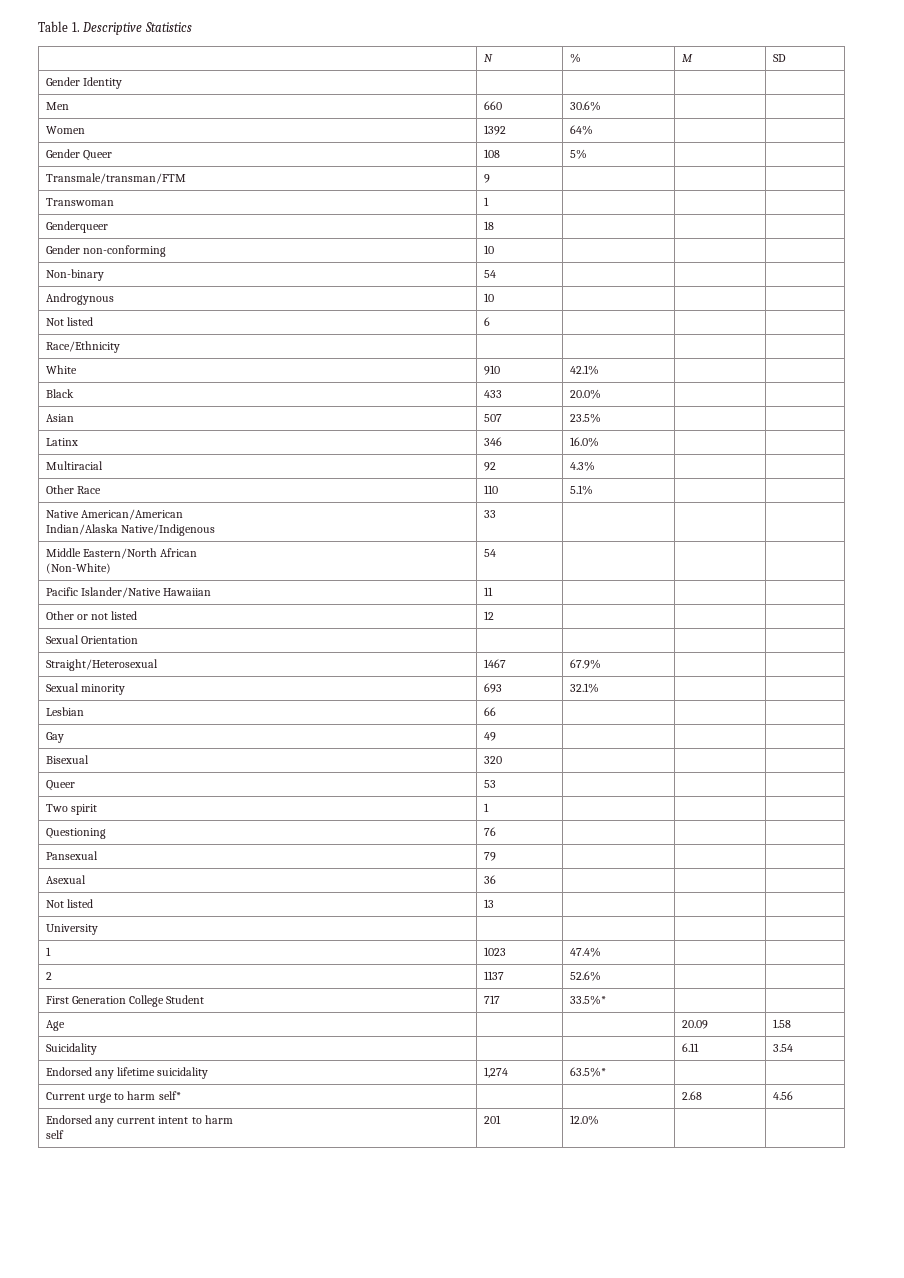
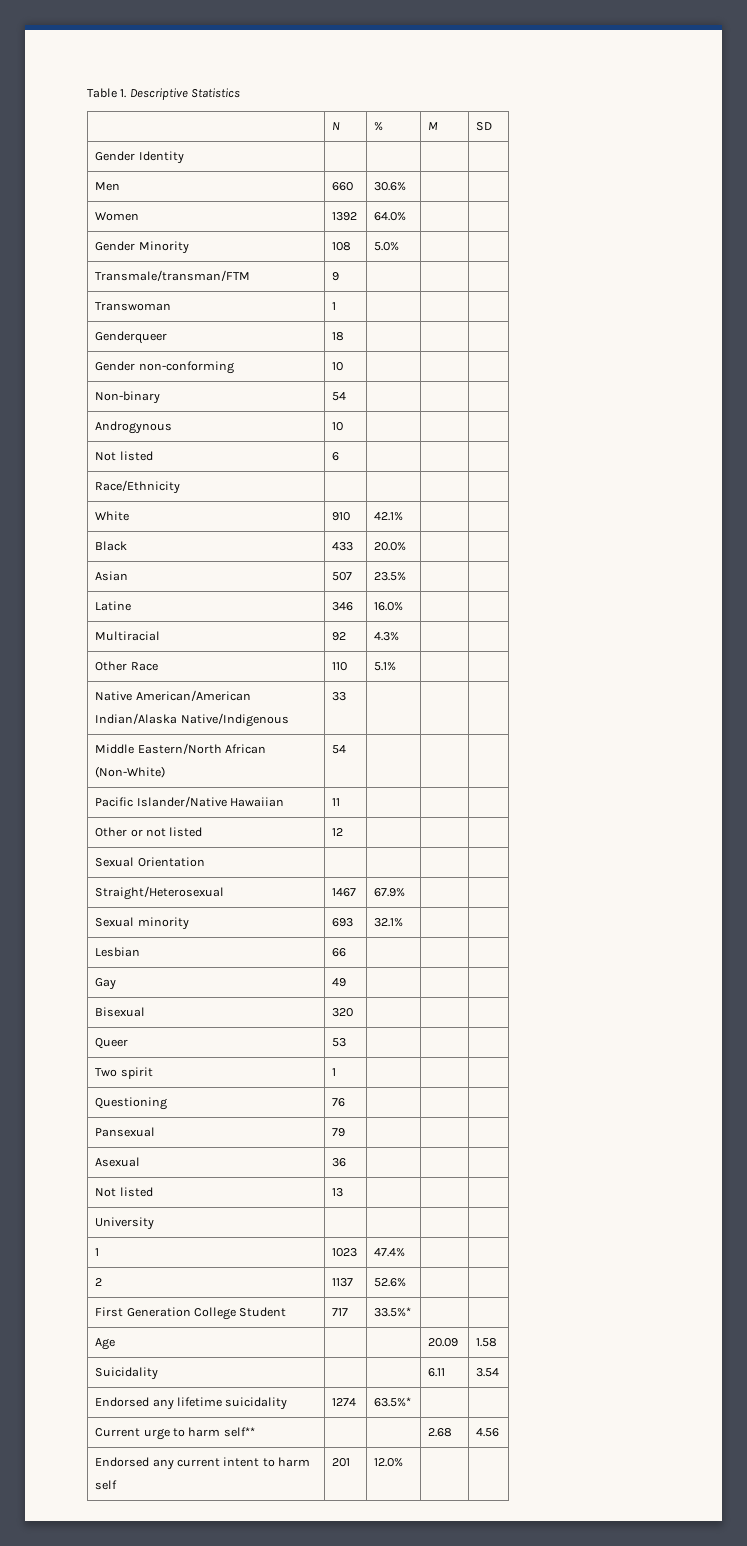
- Women | 1392 | 64% | |
- Gender Queer | 108 | 5% | |
+ Women | 1392 | 64.0% | |
+ Gender Minority | 108 | 5.0% | |
- Latinx | 346 | 16.0% | |
+ Latine | 346 | 16.0% | |
- Endorsed any lifetime suicidality | 1,274 | 63.5%* | |
+ Endorsed any lifetime suicidality | 1274 | 63.5%* | |
- Current urge to harm self* | | | 2.68 | 4.56
+ Current urge to harm self** | | | 2.68 | 4.56

